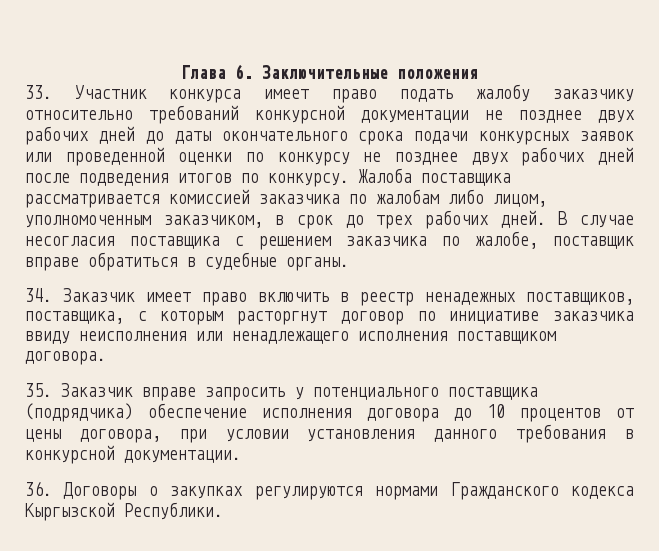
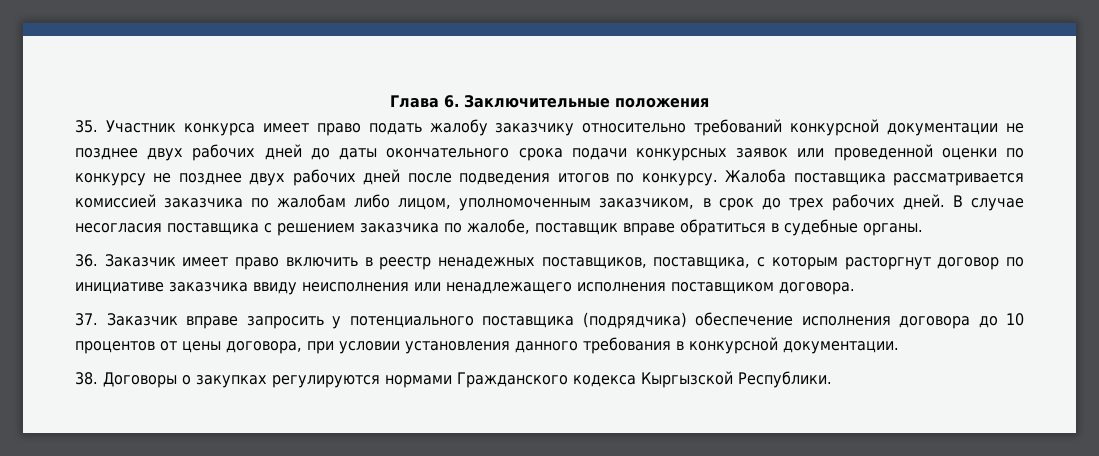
- 33. Участник конкурса имеет право подать жалобу заказчику относительно требований конкурсной документации не позднее двух рабочих дней до даты окончательного срока подачи конкурсных заявок или проведенной оценки по конкурсу не позднее двух рабочих дней после подведения итогов по конкурсу.
+ 35. Участник конкурса имеет право подать жалобу заказчику относительно требований конкурсной документации не позднее двух рабочих дней до даты окончательного срока подачи конкурсных заявок или проведенной оценки по конкурсу не позднее двух рабочих дней после подведения итогов по конкурсу.
- 34. Заказчик имеет право включить в реестр ненадежных поставщиков, поставщика, с которым расторгнут договор по инициативе заказчика ввиду неисполнения или ненадлежащего исполнения поставщиком договора.
+ 36. Заказчик имеет право включить в реестр ненадежных поставщиков, поставщика, с которым расторгнут договор по инициативе заказчика ввиду неисполнения или ненадлежащего исполнения поставщиком договора.
- 35. Заказчик вправе запросить у потенциального поставщика (подрядчика) обеспечение исполнения договора до 10 процентов от цены договора, при условии установления данного требования в конкурсной документации.
+ 37. Заказчик вправе запросить у потенциального поставщика (подрядчика) обеспечение исполнения договора до 10 процентов от цены договора, при условии установления данного требования в конкурсной документации.
- 36. Договоры о закупках регулируются нормами Гражданского кодекса Кыргызской Республики.
+ 38. Договоры о закупках регулируются нормами Гражданского кодекса Кыргызской Республики.

